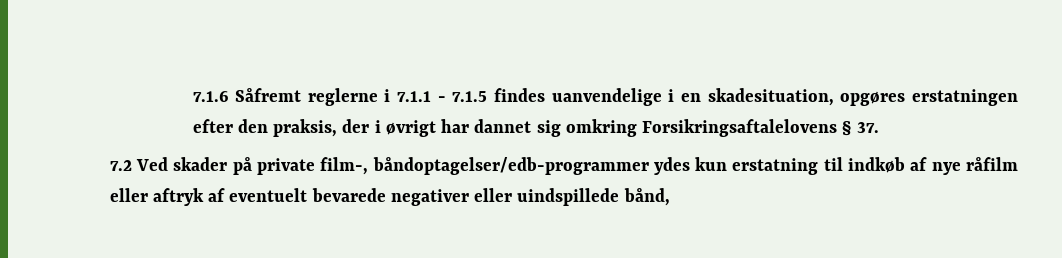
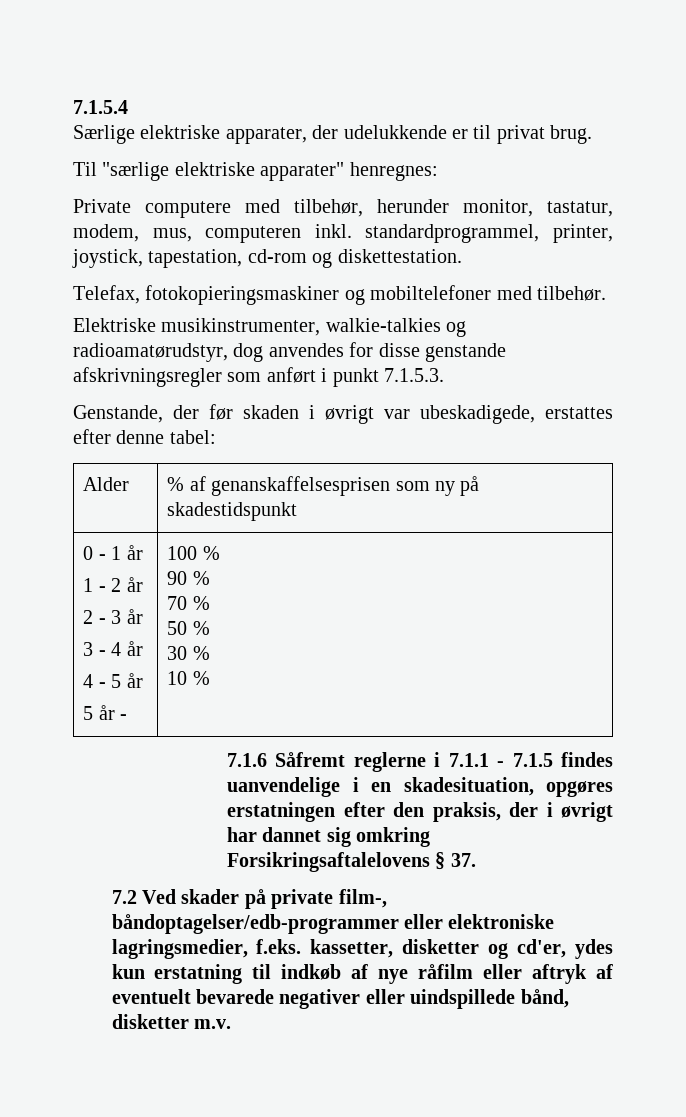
+ 7.1.5.4
+ Særlige elektriske apparater, der udelukkende er til privat brug.
+ Til "særlige elektriske apparater" henregnes:
+ Private computere med tilbehør, herunder monitor, tastatur, modem, mus, computeren inkl. standardprogrammel, printer, joystick, tapestation, cd-rom og diskettestation.
+ Telefax, fotokopieringsmaskiner og mobiltelefoner med tilbehør.
+ Elektriske musikinstrumenter, walkie-talkies og radioamatørudstyr, dog anvendes for disse genstande afskrivningsregler som anført i punkt 7.1.5.3.
+ Genstande, der før skaden i øvrigt var ubeskadigede, erstattes efter denne tabel:
+ Alder | % af genanskaffelsesprisen som ny på skadestidspunkt
+ 0 - 1 år
+ 1 - 2 år
+ 2 - 3 år
+ 3 - 4 år
+ 4 - 5 år
+ 5 år - | 100 %
+ 90 %
+ 70 %
+ 50 %
+ 30 %
+ 10 %
- 7.2 Ved skader på private film-, båndoptagelser/edb-programmer ydes kun erstatning til indkøb af nye råfilm eller aftryk af eventuelt bevarede negativer eller uindspillede bånd,
+ 7.2 Ved skader på private film-, båndoptagelser/edb-programmer eller elektroniske lagringsmedier, f.eks. kassetter, disketter og cd'er, ydes kun erstatning til indkøb af nye råfilm eller aftryk af eventuelt bevarede negativer eller uindspillede bånd, disketter m.v.

